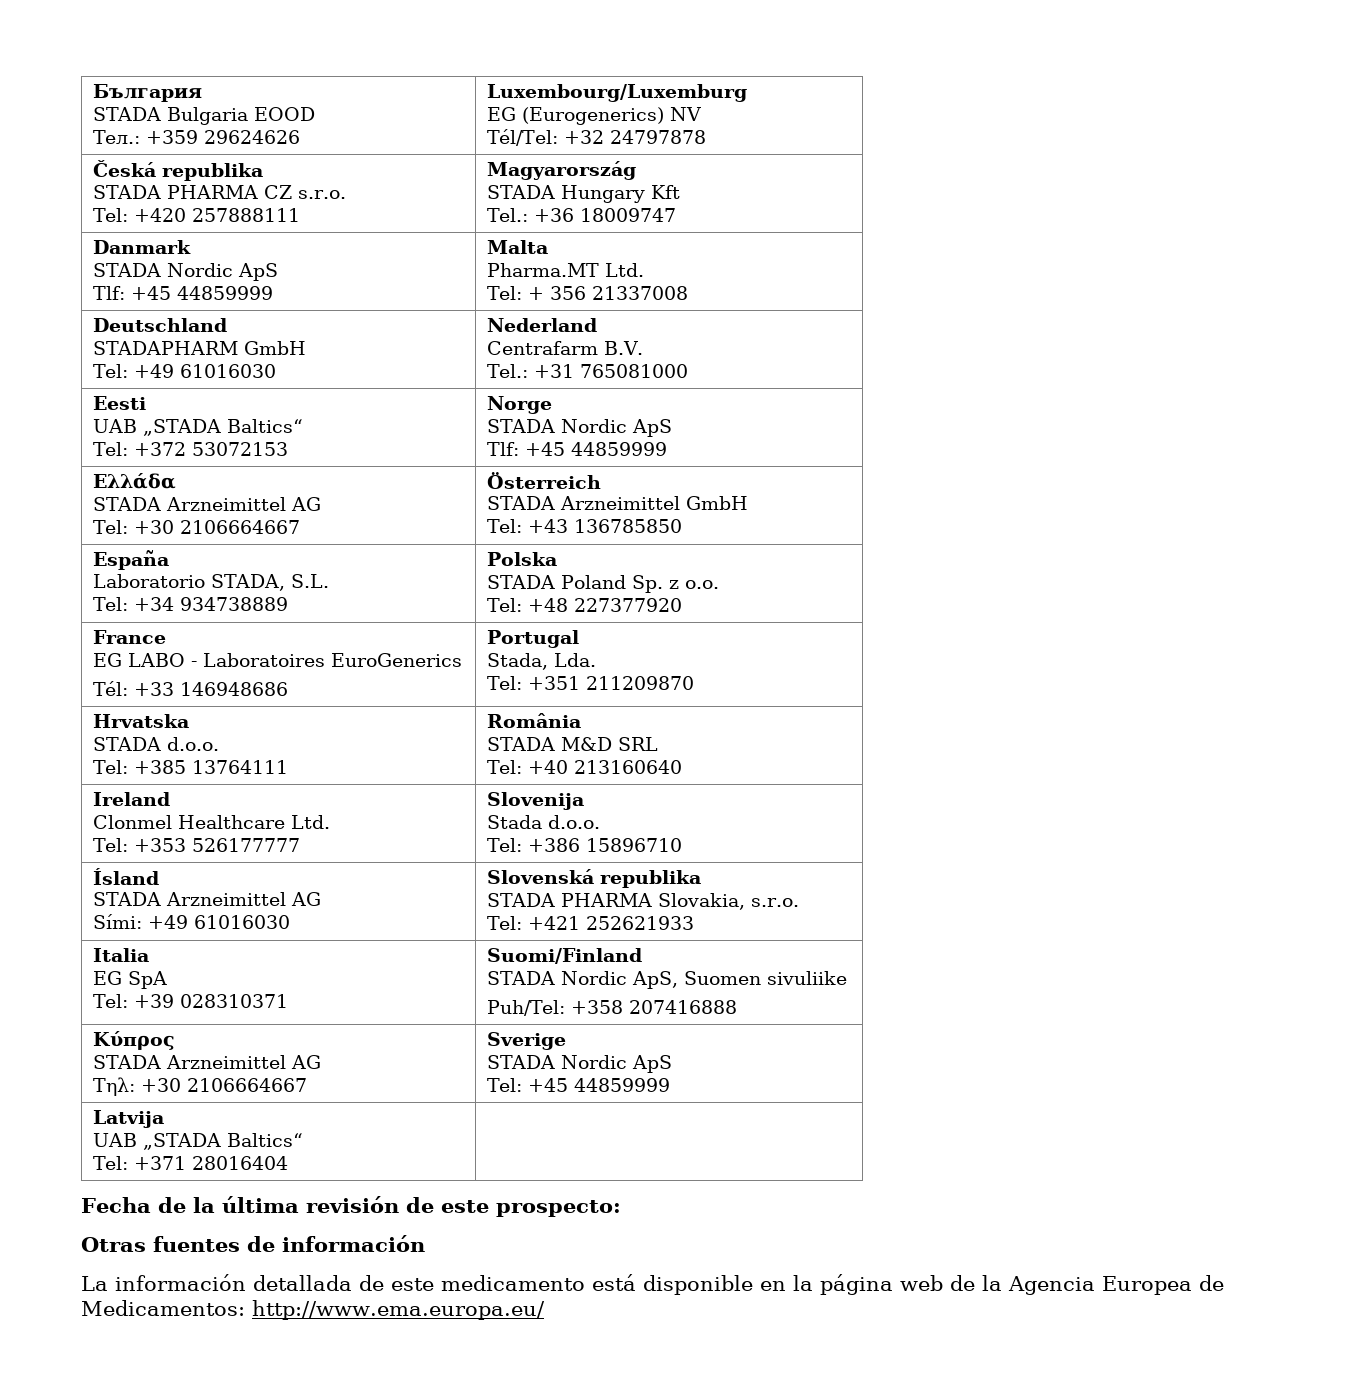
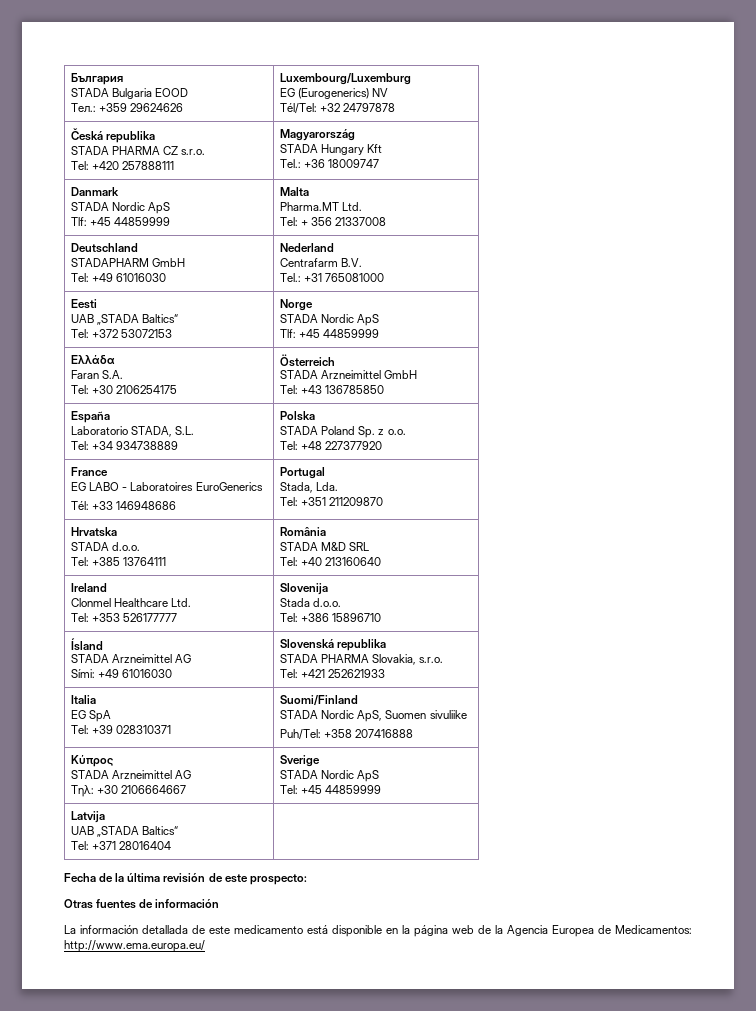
  Ελλάδα
- STADA Arzneimittel AG
- Tel: +30 2106664667 | Österreich
+ Faran S.A.
+ Tel: +30 2106254175 | Österreich

